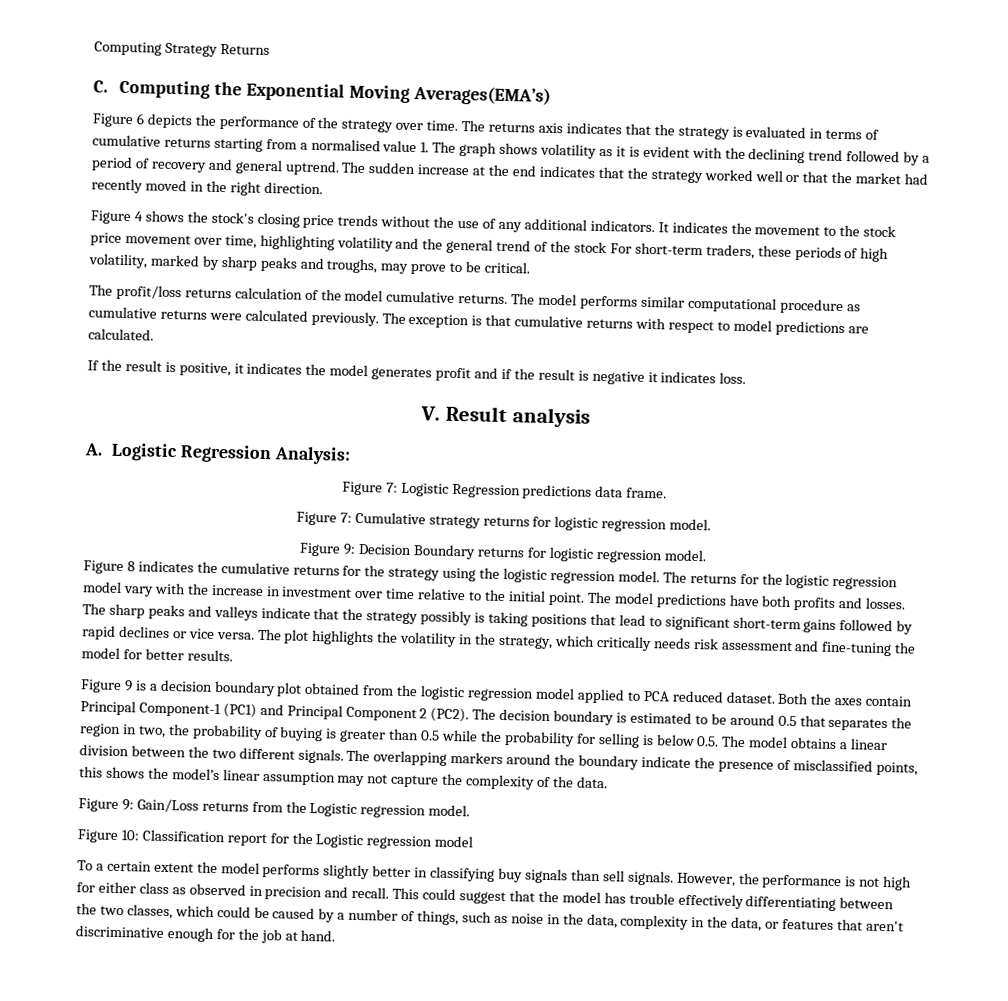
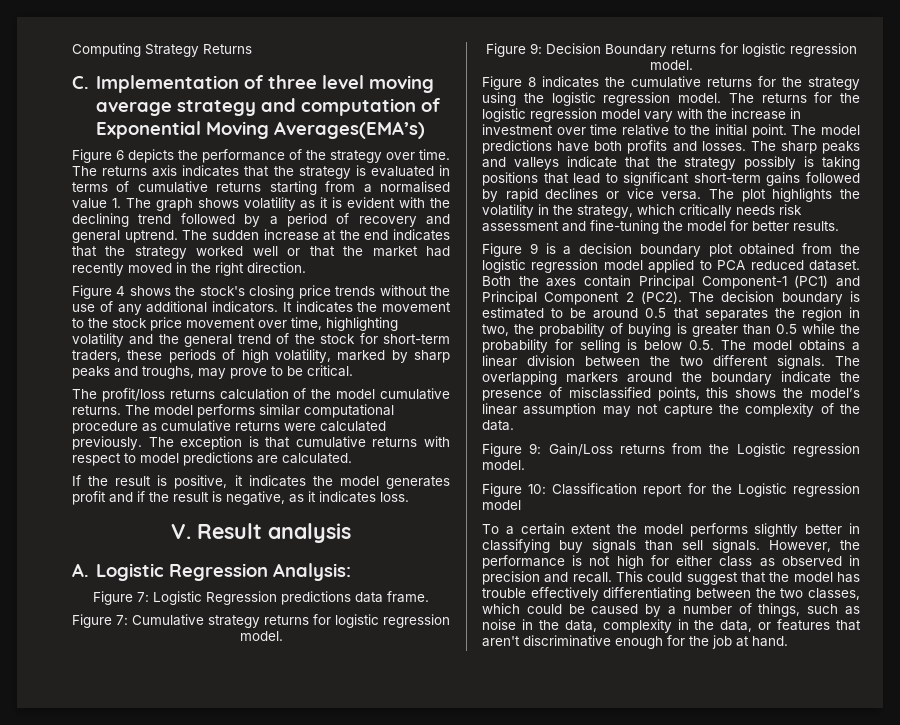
- C. Computing the Exponential Moving Averages(EMA’s)
+ C. Implementation of three level moving average strategy and computation of Exponential Moving Averages(EMA’s)
- It indicates the movement to the stock price movement over time, highlighting volatility and the general trend of the stock For short-term traders, these periods of high volatility, marked by sharp peaks and troughs, may prove to be critical.
+ It indicates the movement to the stock price movement over time, highlighting volatility and the general trend of the stock for short-term traders, these periods of high volatility, marked by sharp peaks and troughs, may prove to be critical.
- If the result is positive, it indicates the model generates profit and if the result is negative it indicates loss.
+ If the result is positive, it indicates the model generates profit and if the result is negative, as it indicates loss.

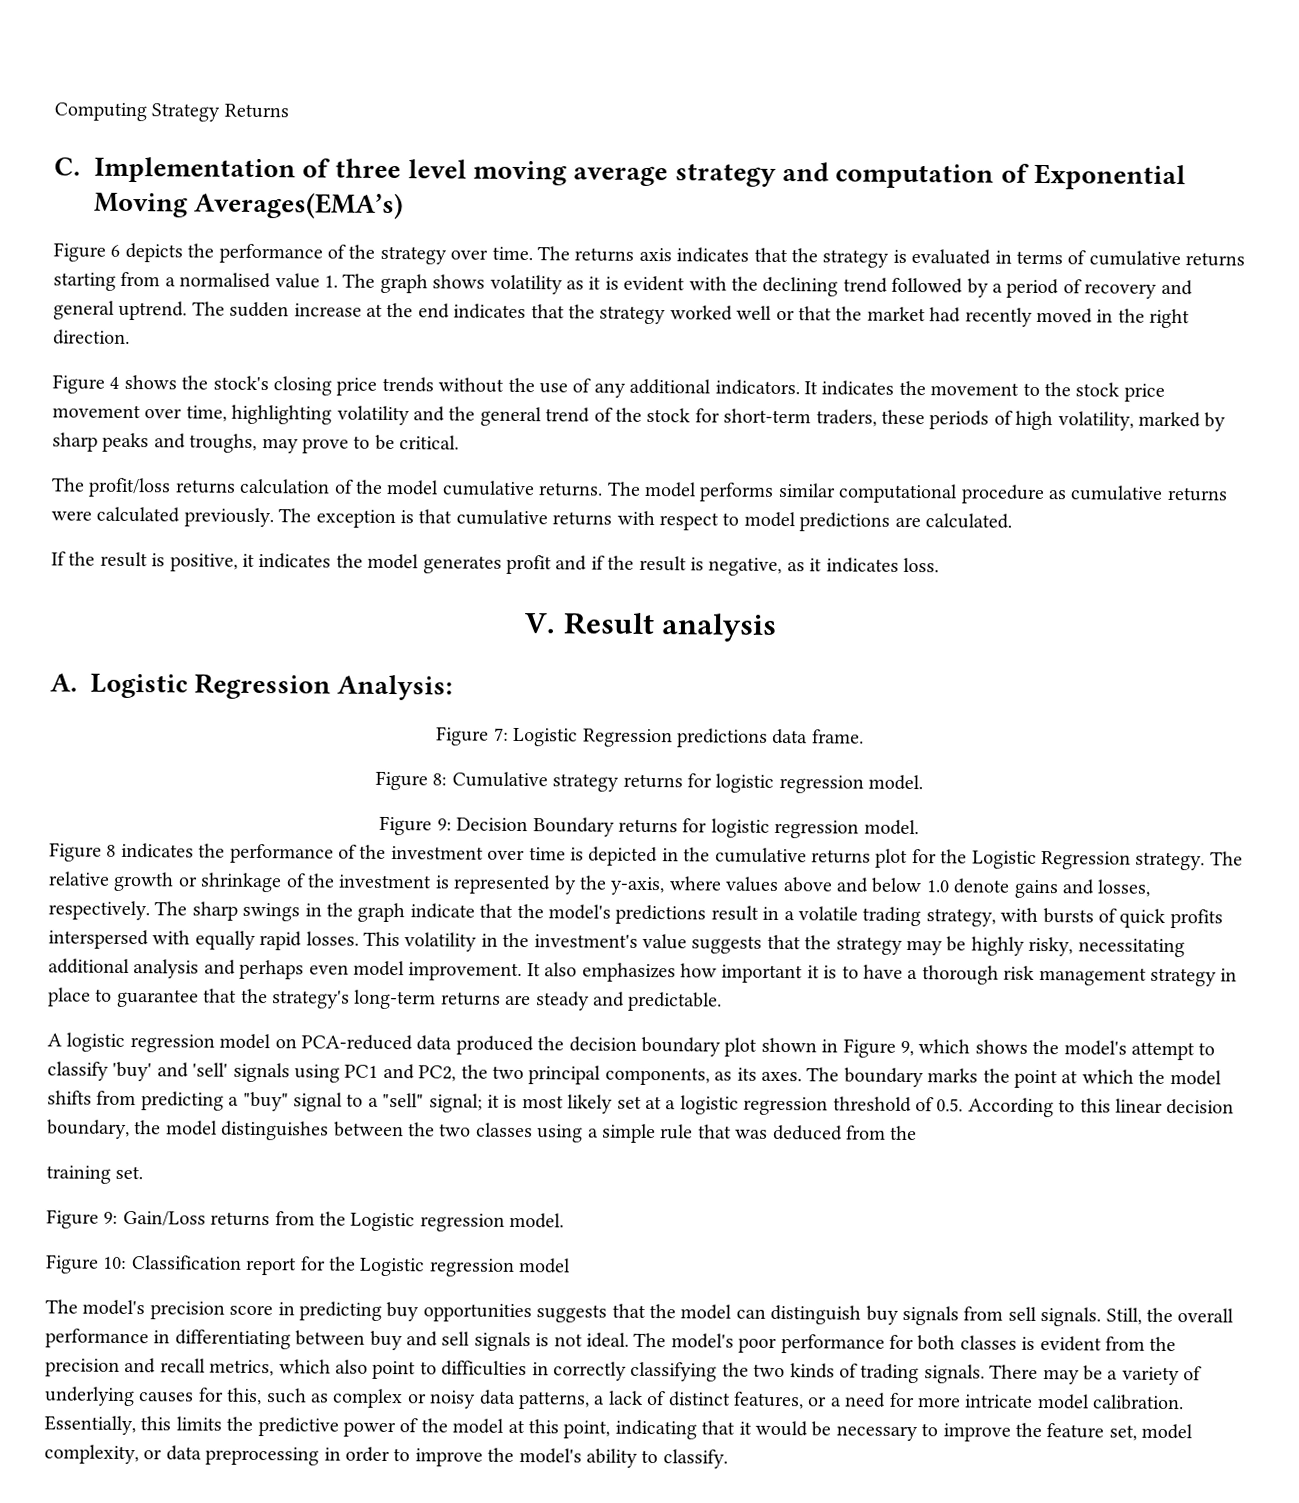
- Figure 7: Cumulative strategy returns for logistic regression model.
+ Figure 8: Cumulative strategy returns for logistic regression model.
- Figure 8 indicates the cumulative returns for the strategy using the logistic regression model. The returns for the logistic regression model vary with the increase in investment over time relative to the initial point. The model predictions have both profits and losses. The sharp peaks and valleys indicate that the strategy possibly is taking positions that lead to significant short-term gains followed by rapid declines or vice versa. The plot highlights the volatility in the strategy, which critically needs risk assessment and fine-tuning the model for better results.
- Figure 9 is a decision boundary plot obtained from the logistic regression model applied to PCA reduced dataset. Both the axes contain Principal Component-1 (PC1) and Principal Component 2 (PC2). The decision boundary is estimated to be around 0.5 that separates the region in two, the probability of buying is greater than 0.5 while the probability for selling is below 0.5. The model obtains a linear division between the two different signals. The overlapping markers around the boundary indicate the presence of misclassified points, this shows the model’s linear assumption may not capture the complexity of the data.
+ Figure 8 indicates the performance of the investment over time is depicted in the cumulative returns plot for the Logistic Regression strategy. The relative growth or shrinkage of the investment is represented by the y-axis, where values above and below 1.0 denote gains and losses, respectively. The sharp swings in the graph indicate that the model's predictions result in a volatile trading strategy, with bursts of quick profits interspersed with equally rapid losses. This volatility in the investment's value suggests that the strategy may be highly risky, necessitating additional analysis and perhaps even model improvement. It also emphasizes how important it is to have a thorough risk management strategy in place to guarantee that the strategy's long-term returns are steady and predictable.
+ A logistic regression model on PCA-reduced data produced the decision boundary plot shown in Figure 9, which shows the model's attempt to classify 'buy' and 'sell' signals using PC1 and PC2, the two principal components, as its axes. The boundary marks the point at which the model shifts from predicting a "buy" signal to a "sell" signal; it is most likely set at a logistic regression threshold of 0.5. According to this linear decision boundary, the model distinguishes between the two classes using a simple rule that was deduced from the
+ training set.
- To a certain extent the model performs slightly better in classifying buy signals than sell signals. However, the performance is not high for either class as observed in precision and recall. This could suggest that the model has trouble effectively differentiating between the two classes, which could be caused by a number of things, such as noise in the data, complexity in the data, or features that aren't discriminative enough for the job at hand.
+ The model's precision score in predicting buy opportunities suggests that the model can distinguish buy signals from sell signals. Still, the overall performance in differentiating between buy and sell signals is not ideal. The model's poor performance for both classes is evident from the precision and recall metrics, which also point to difficulties in correctly classifying the two kinds of trading signals. There may be a variety of underlying causes for this, such as complex or noisy data patterns, a lack of distinct features, or a need for more intricate model calibration. Essentially, this limits the predictive power of the model at this point, indicating that it would be necessary to improve the feature set, model complexity, or data preprocessing in order to improve the model's ability to classify.

